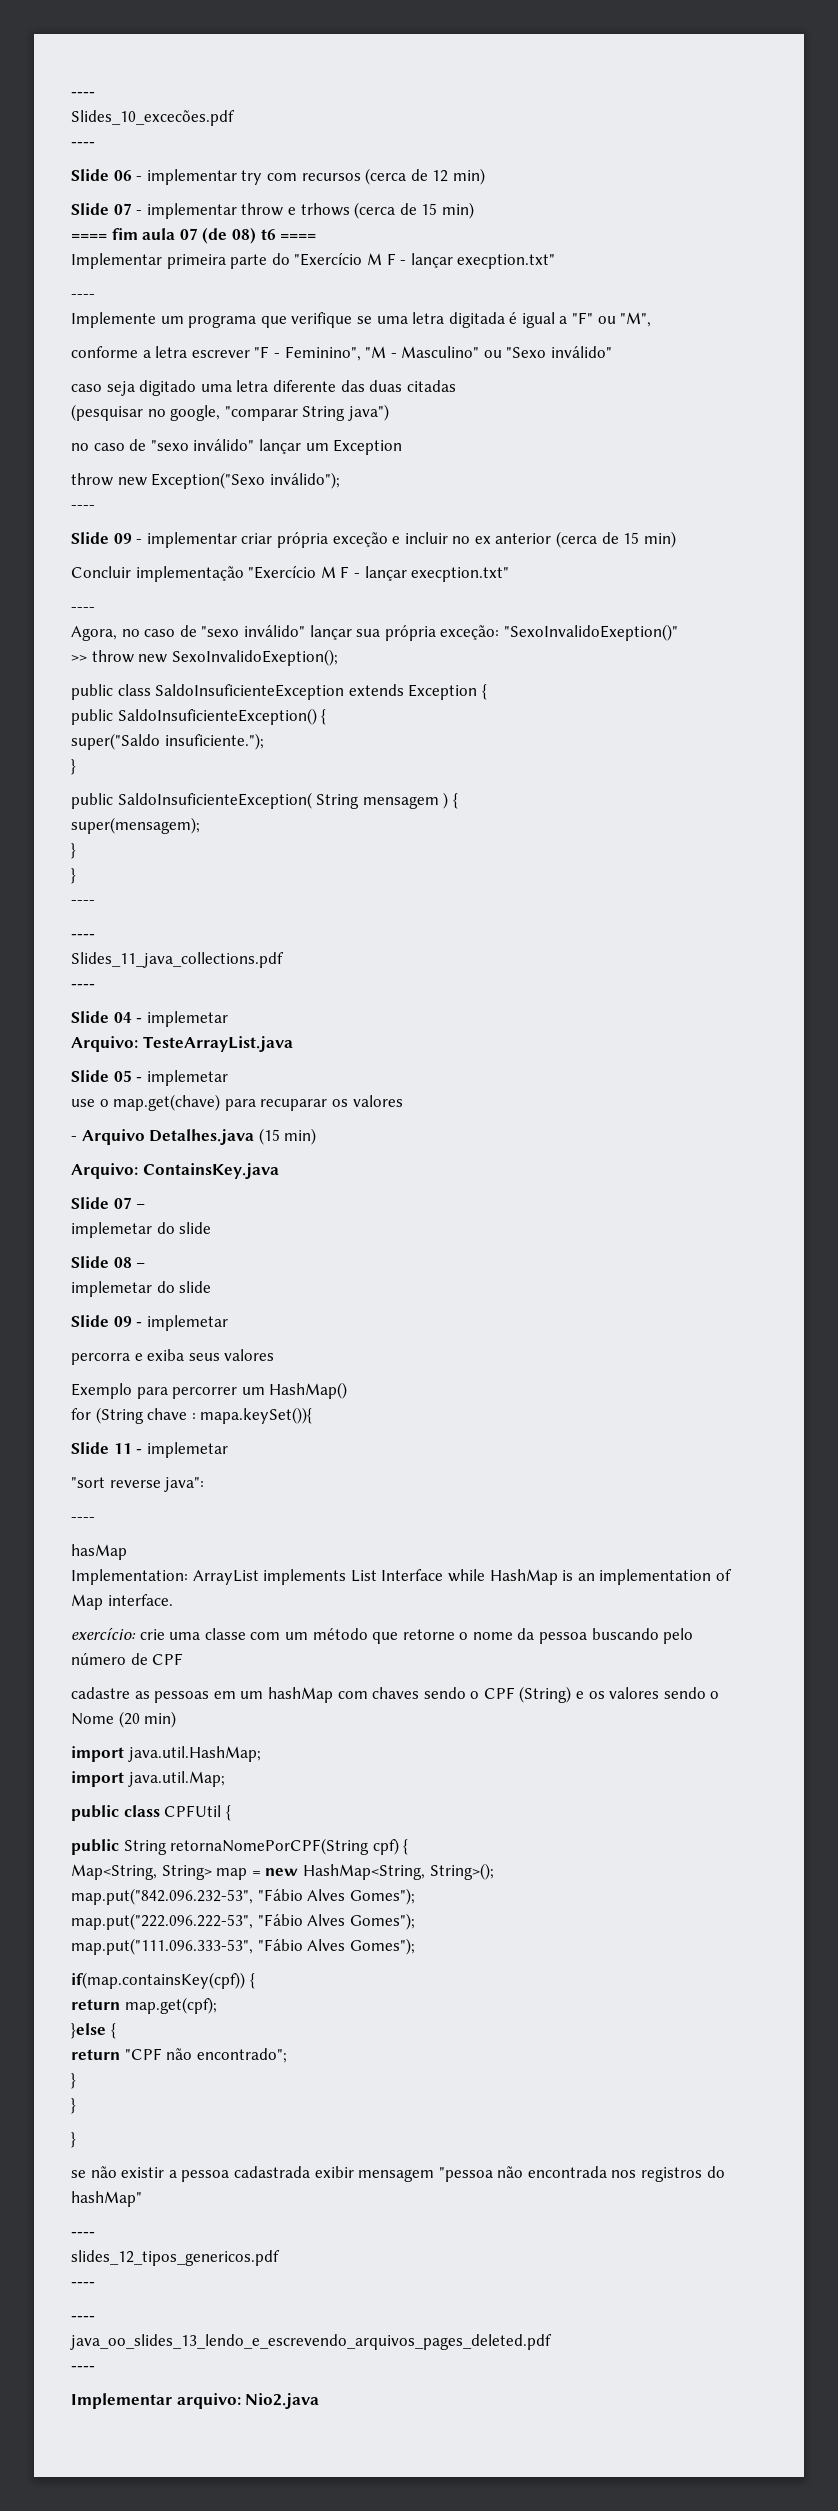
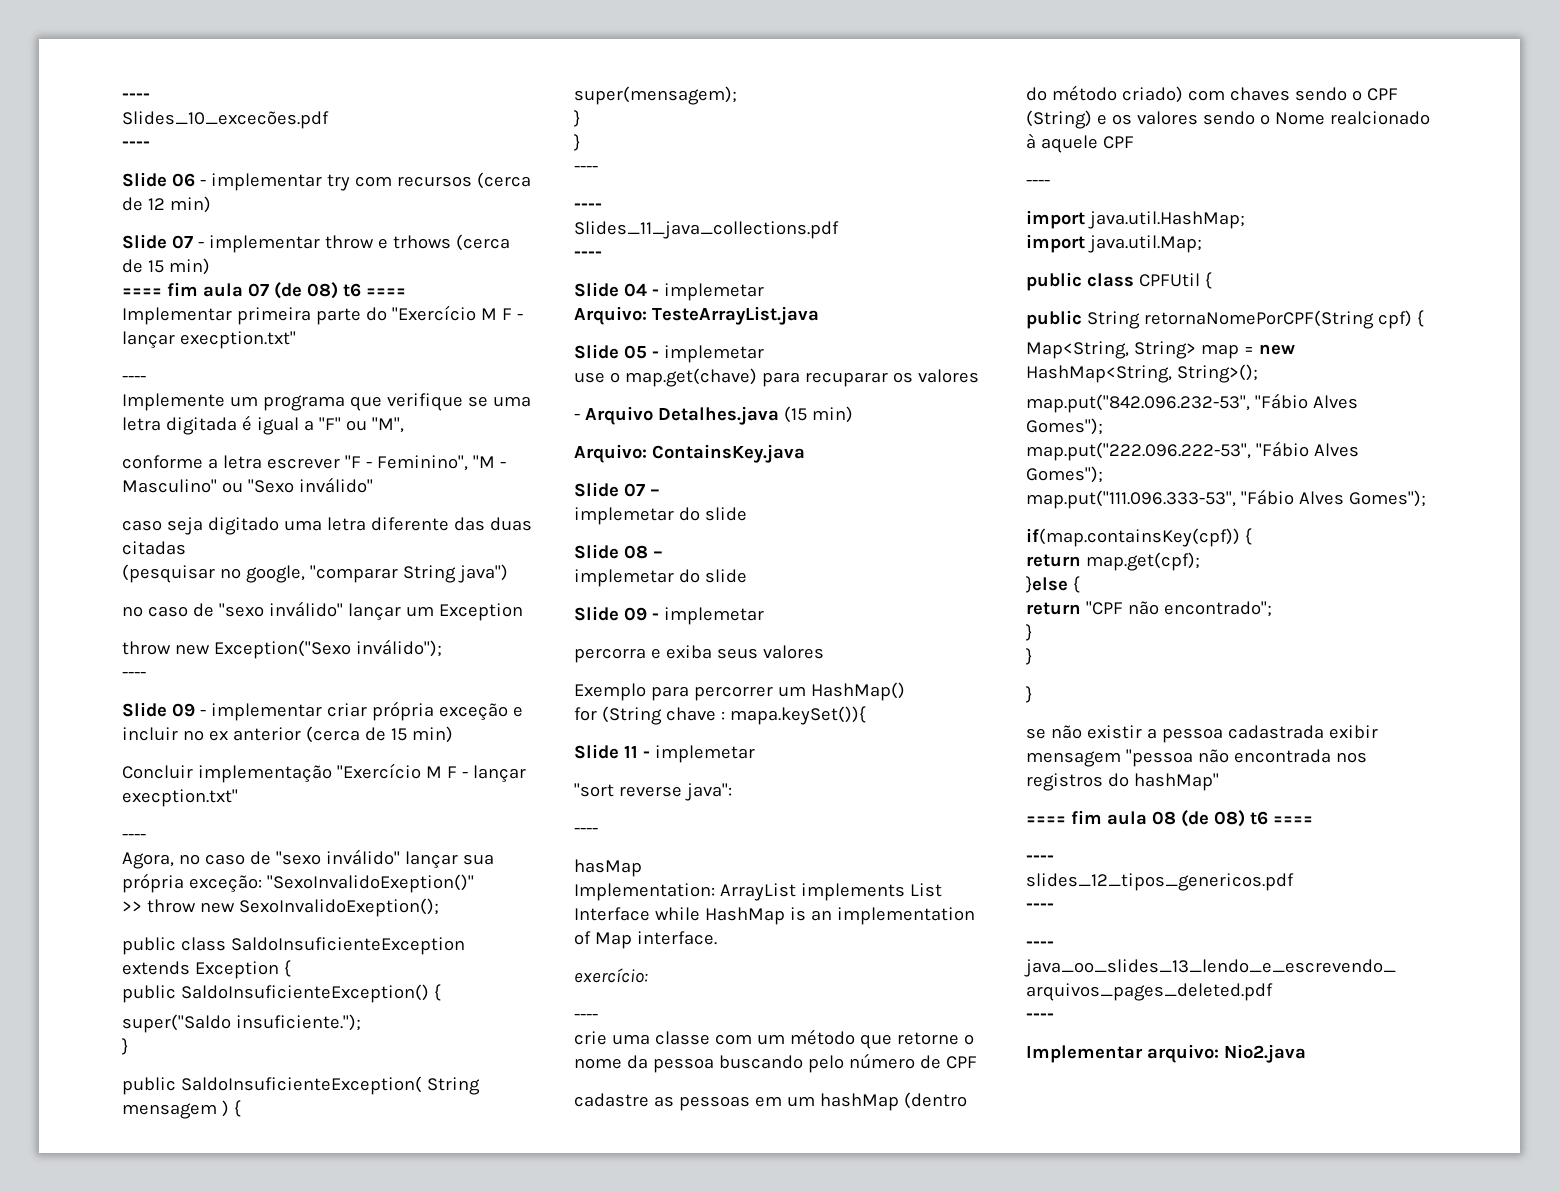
- exercício: crie uma classe com um método que retorne o nome da pessoa buscando pelo número de CPF
+ exercício:
+ ----
+ crie uma classe com um método que retorne o nome da pessoa buscando pelo número de CPF
- cadastre as pessoas em um hashMap com chaves sendo o CPF (String) e os valores sendo o Nome (20 min)
+ cadastre as pessoas em um hashMap (dentro do método criado) com chaves sendo o CPF (String) e os valores sendo o Nome realcionado à aquele CPF
+ ----
+ ==== fim aula 08 (de 08) t6 ====

